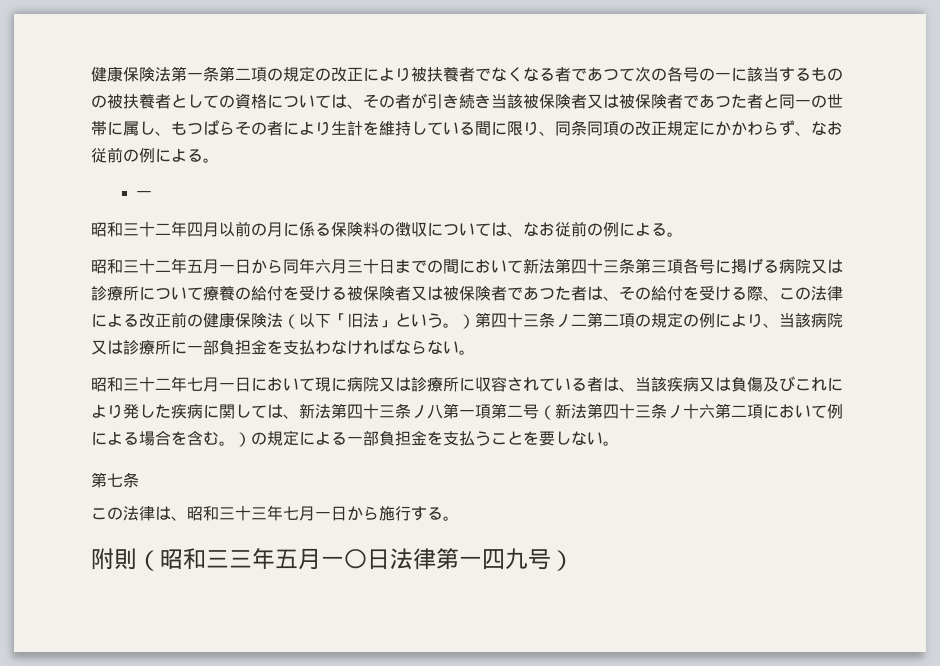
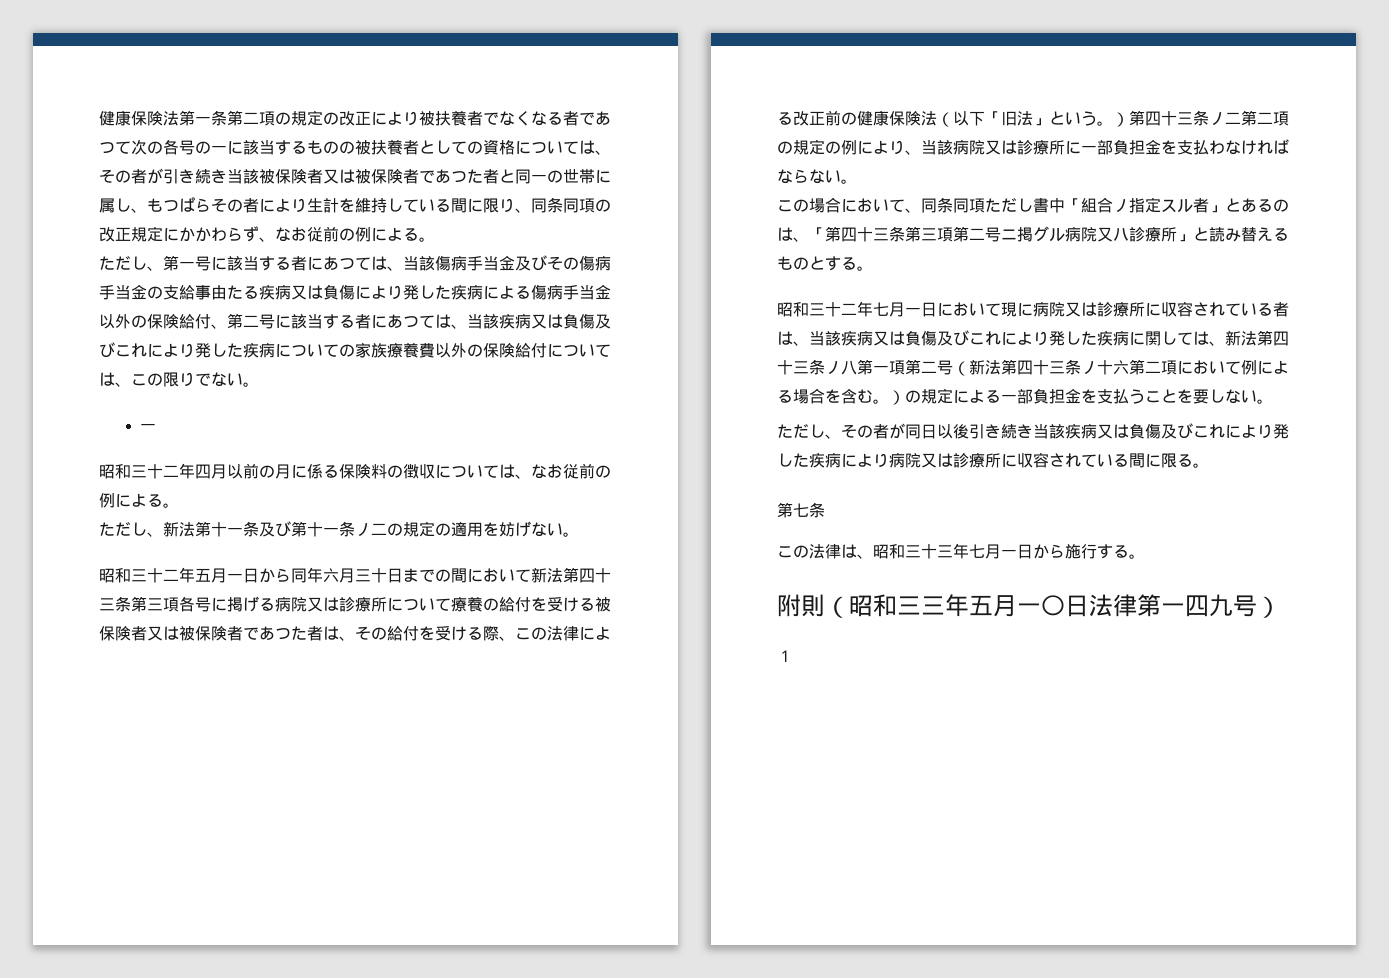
+ ただし、第一号に該当する者にあつては、当該傷病手当金及びその傷病手当金の支給事由たる疾病又は負傷により発した疾病による傷病手当金以外の保険給付、第二号に該当する者にあつては、当該疾病又は負傷及びこれにより発した疾病についての家族療養費以外の保険給付については、この限りでない。
+ ただし、新法第十一条及び第十一条ノ二の規定の適用を妨げない。
+ この場合において、同条同項ただし書中「組合ノ指定スル者」とあるのは、「第四十三条第三項第二号ニ掲グル病院又ハ診療所」と読み替えるものとする。
+ ただし、その者が同日以後引き続き当該疾病又は負傷及びこれにより発した疾病により病院又は診療所に収容されている間に限る。
+ １

